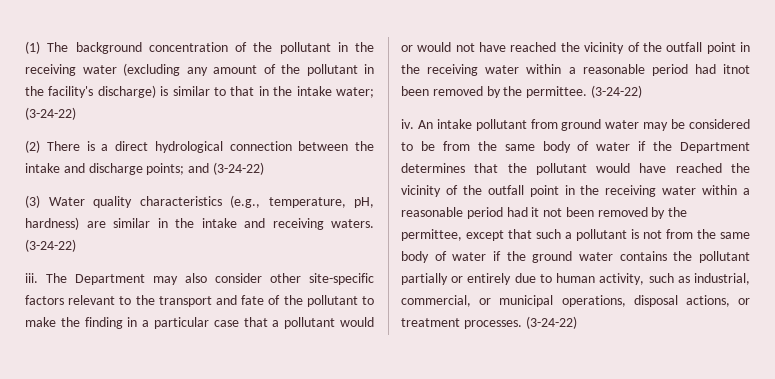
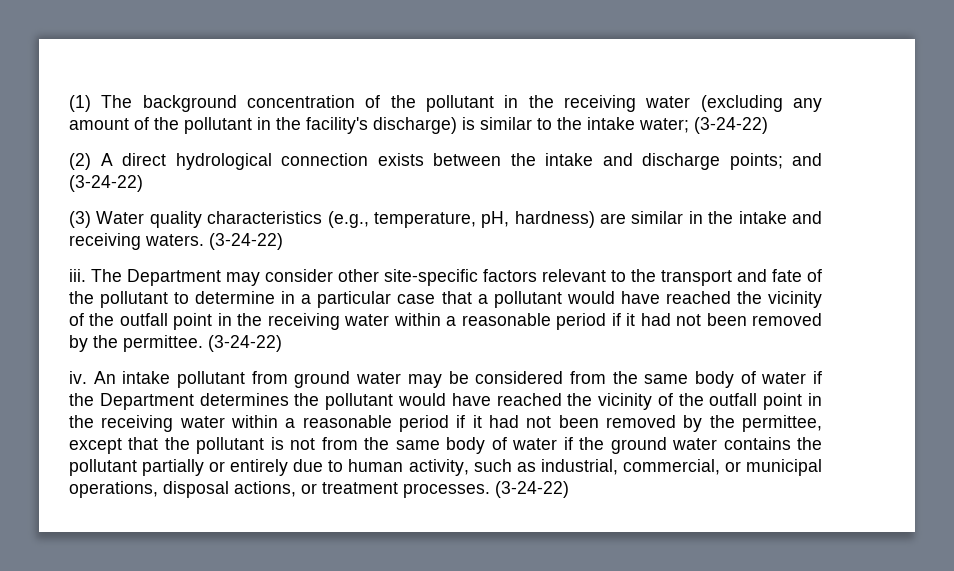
- (1) The background concentration of the pollutant in the receiving water (excluding any amount of the pollutant in the facility's discharge) is similar to that in the intake water; (3-24-22)
+ (1) The background concentration of the pollutant in the receiving water (excluding any amount of the pollutant in the facility's discharge) is similar to the intake water; (3-24-22)
- (2) There is a direct hydrological connection between the intake and discharge points; and (3-24-22)
+ (2) A direct hydrological connection exists between the intake and discharge points; and (3-24-22)
- The Department may also consider other site-specific factors relevant to the transport and fate of the pollutant to make the finding in a particular case that a pollutant would or would not have reached the vicinity of the outfall point in the receiving water within a reasonable period had itnot been removed by the permittee.
+ The Department may consider other site-specific factors relevant to the transport and fate of the pollutant to determine in a particular case that a pollutant would have reached the vicinity of the outfall point in the receiving water within a reasonable period if it had not been removed by the permittee.
- An intake pollutant from ground water may be considered to be from the same body of water if the Department determines that the pollutant would have reached the vicinity of the outfall point in the receiving water within a reasonable period had it not been removed by the permittee, except that such a pollutant is not from the same body of water if the ground water contains the pollutant partially or entirely due to human activity, such as industrial, commercial, or municipal operations, disposal actions, or treatment processes.
+ An intake pollutant from ground water may be considered from the same body of water if the Department determines the pollutant would have reached the vicinity of the outfall point in the receiving water within a reasonable period if it had not been removed by the permittee, except that the pollutant is not from the same body of water if the ground water contains the pollutant partially or entirely due to human activity, such as industrial, commercial, or municipal operations, disposal actions, or treatment processes.

